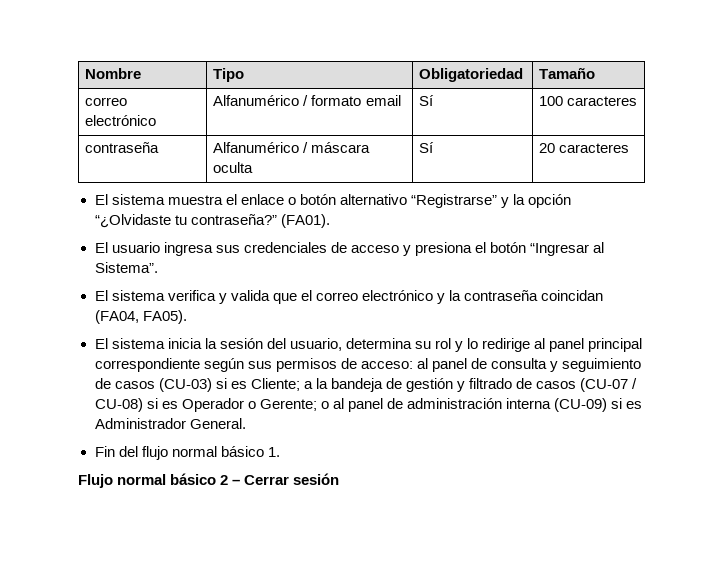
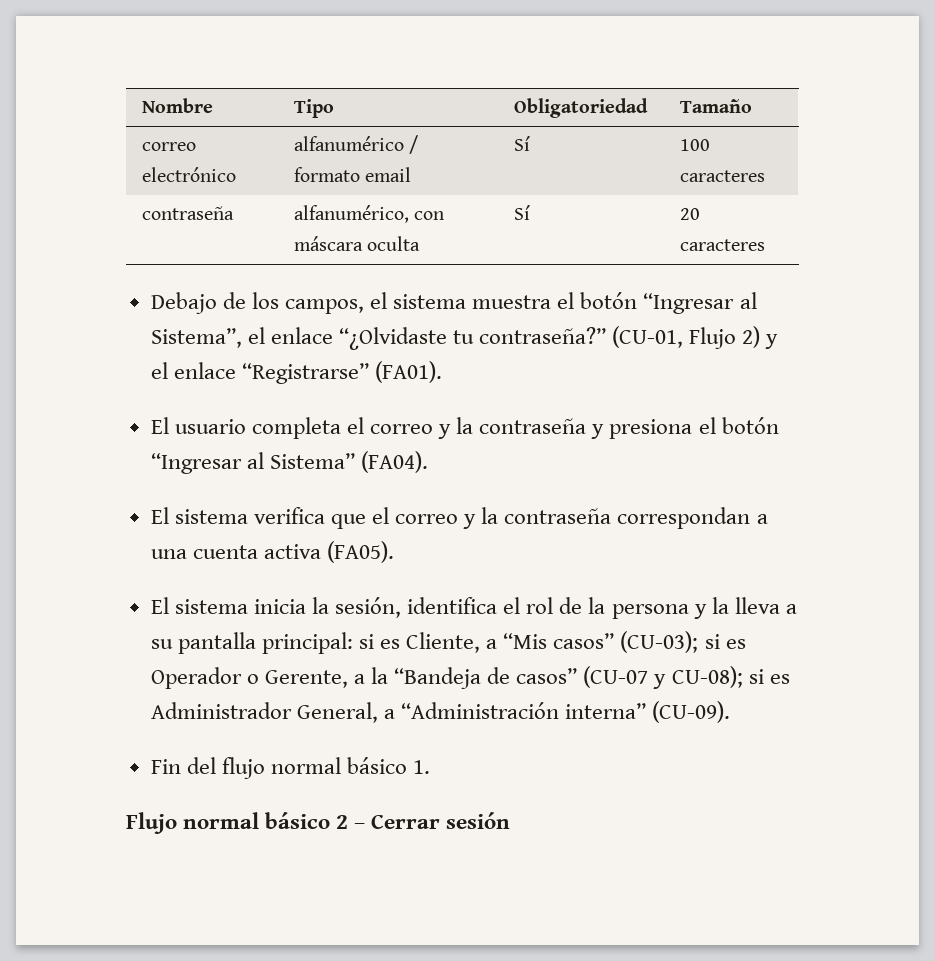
- correo electrónico | Alfanumérico / formato email | Sí | 100 caracteres
+ correo electrónico | alfanumérico / formato email | Sí | 100 caracteres
- contraseña | Alfanumérico / máscara oculta | Sí | 20 caracteres
+ contraseña | alfanumérico, con máscara oculta | Sí | 20 caracteres
- El sistema muestra el enlace o botón alternativo “Registrarse” y la opción “¿Olvidaste tu contraseña?” (FA01).
- El usuario ingresa sus credenciales de acceso y presiona el botón “Ingresar al Sistema”.
+ Debajo de los campos, el sistema muestra el botón “Ingresar al Sistema”, el enlace “¿Olvidaste tu contraseña?” (CU-01, Flujo 2) y el enlace “Registrarse” (FA01).
+ El usuario completa el correo y la contraseña y presiona el botón “Ingresar al Sistema” (FA04).
- El sistema verifica y valida que el correo electrónico y la contraseña coincidan (FA04, FA05).
- El sistema inicia la sesión del usuario, determina su rol y lo redirige al panel principal correspondiente según sus permisos de acceso: al panel de consulta y seguimiento de casos (CU-03) si es Cliente; a la bandeja de gestión y filtrado de casos (CU-07 / CU-08) si es Operador o Gerente; o al panel de administración interna (CU-09) si es Administrador General.
+ El sistema verifica que el correo y la contraseña correspondan a una cuenta activa (FA05).
+ El sistema inicia la sesión, identifica el rol de la persona y la lleva a su pantalla principal: si es Cliente, a “Mis casos” (CU-03); si es Operador o Gerente, a la “Bandeja de casos” (CU-07 y CU-08); si es Administrador General, a “Administración interna” (CU-09).

